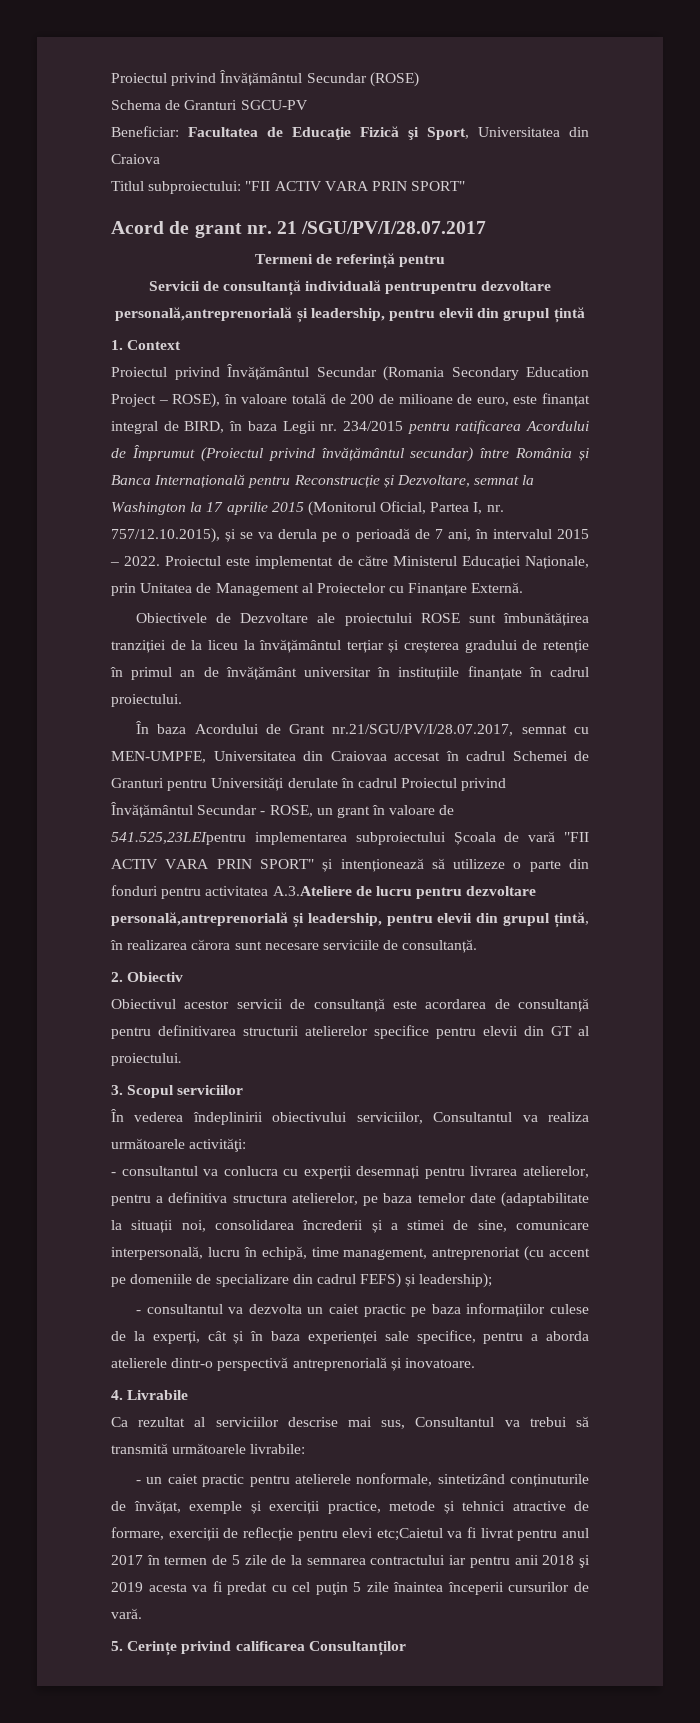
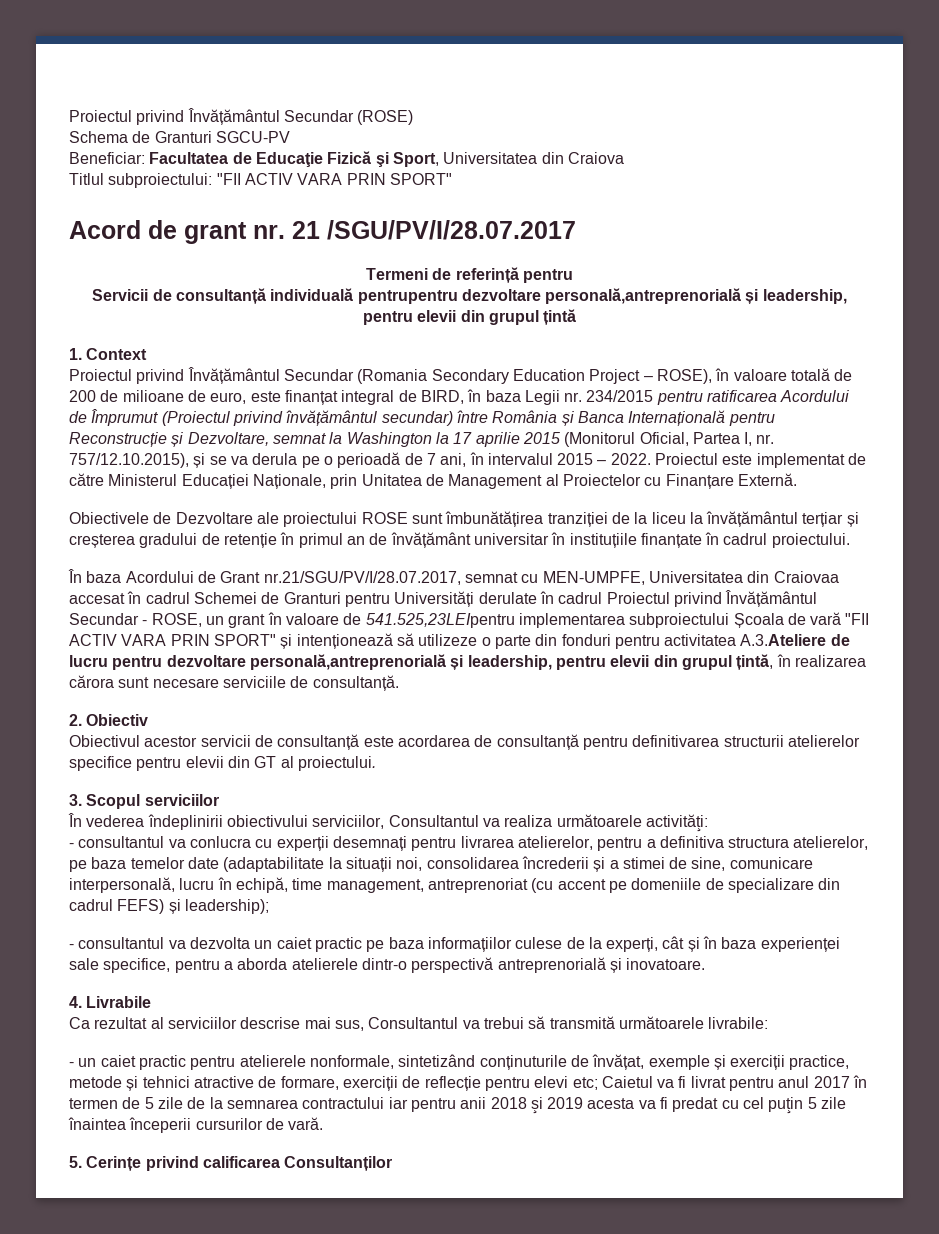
- - un caiet practic pentru atelierele nonformale, sintetizând conținuturile de învățat, exemple și exerciții practice, metode și tehnici atractive de formare, exerciții de reflecție pentru elevi etc;Caietul va fi livrat pentru anul 2017 în termen de 5 zile de la semnarea contractului iar pentru anii 2018 şi 2019 acesta va fi predat cu cel puţin 5 zile înaintea începerii cursurilor de vară.
+ - un caiet practic pentru atelierele nonformale, sintetizând conținuturile de învățat, exemple și exerciții practice, metode și tehnici atractive de formare, exerciții de reflecție pentru elevi etc; Caietul va fi livrat pentru anul 2017 în termen de 5 zile de la semnarea contractului iar pentru anii 2018 şi 2019 acesta va fi predat cu cel puţin 5 zile înaintea începerii cursurilor de vară.

